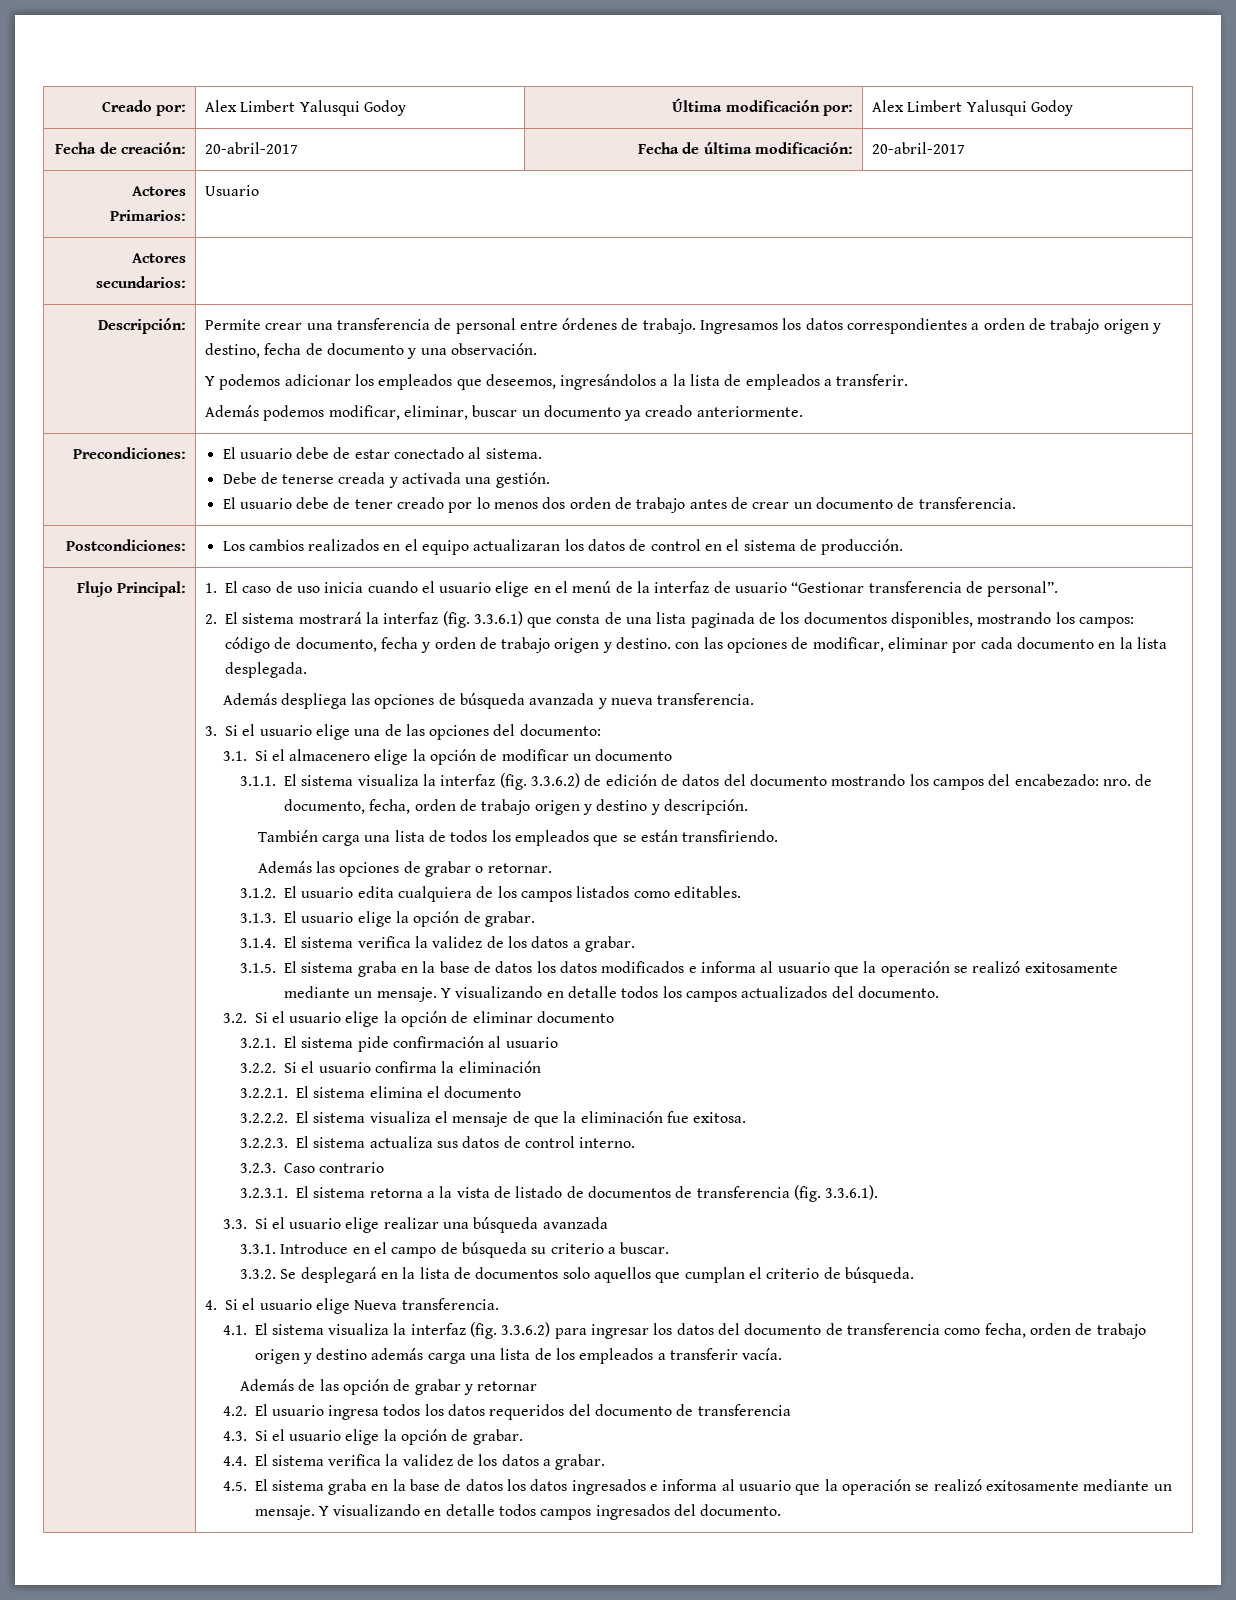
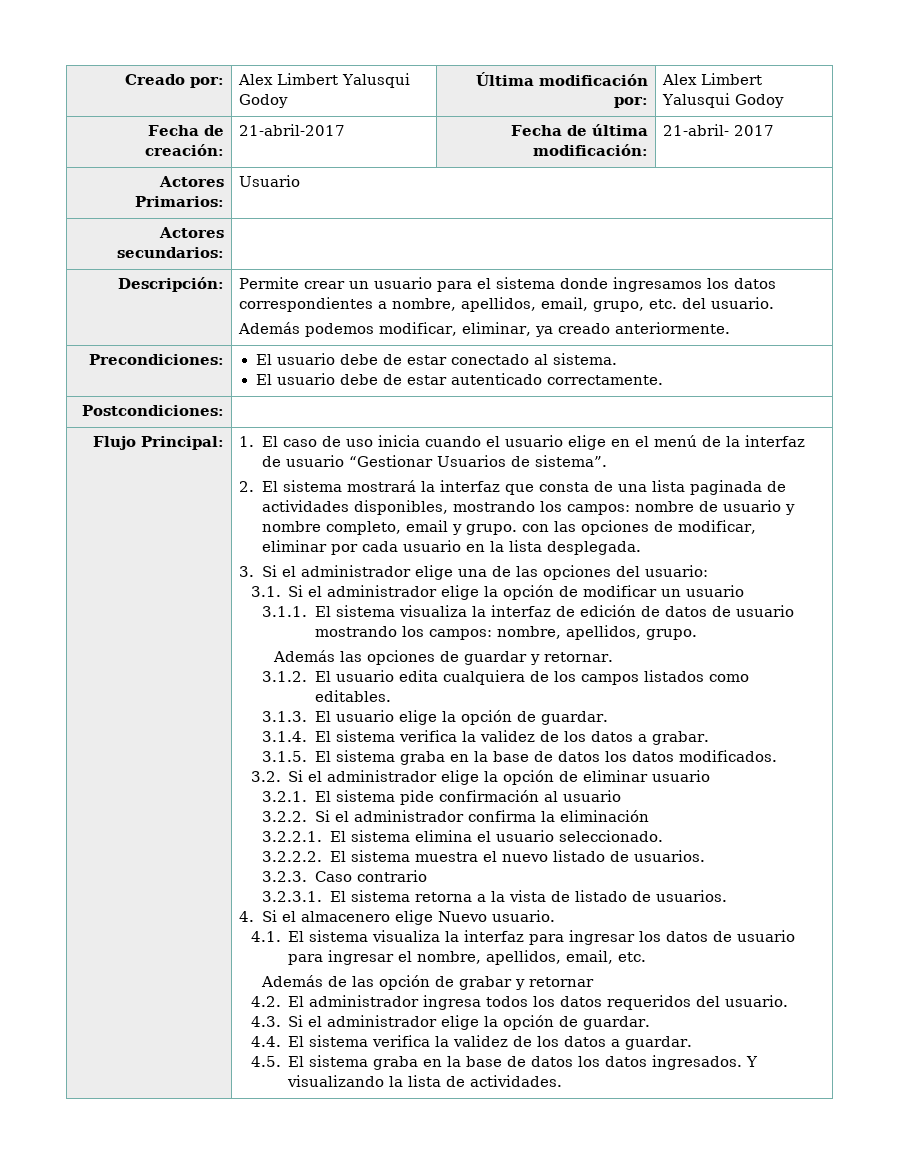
- Fecha de creación: | 20-abril-2017 | Fecha de última modificación: | 20-abril-2017
+ Fecha de creación: | 21-abril-2017 | Fecha de última modificación: | 21-abril- 2017
- Permite crear una transferencia de personal entre órdenes de trabajo. Ingresamos los datos correspondientes a orden de trabajo origen y destino, fecha de documento y una observación.
- Y podemos adicionar los empleados que deseemos, ingresándolos a la lista de empleados a transferir.
+ Permite crear un usuario para el sistema donde ingresamos los datos correspondientes a nombre, apellidos, email, grupo, etc. del usuario.
- Además podemos modificar, eliminar, buscar un documento ya creado anteriormente.
+ Además podemos modificar, eliminar, ya creado anteriormente.
  Precondiciones: | El usuario debe de estar conectado al sistema.
- Debe de tenerse creada y activada una gestión.
- El usuario debe de tener creado por lo menos dos orden de trabajo antes de crear un documento de transferencia.
- Postcondiciones: | Los cambios realizados en el equipo actualizaran los datos de control en el sistema de producción.
+ El usuario debe de estar autenticado correctamente.
+ Postcondiciones: |
- 1. El caso de uso inicia cuando el usuario elige en el menú de la interfaz de usuario “Gestionar transferencia de personal”.
+ 1. El caso de uso inicia cuando el usuario elige en el menú de la interfaz de usuario “Gestionar Usuarios de sistema”.
- 2. El sistema mostrará la interfaz (fig. 3.3.6.1) que consta de una lista paginada de los documentos disponibles, mostrando los campos: código de documento, fecha y orden de trabajo origen y destino. con las opciones de modificar, eliminar por cada documento en la lista desplegada.
+ 2. El sistema mostrará la interfaz que consta de una lista paginada de actividades disponibles, mostrando los campos: nombre de usuario y nombre completo, email y grupo. con las opciones de modificar, eliminar por cada usuario en la lista desplegada.
- Además despliega las opciones de búsqueda avanzada y nueva transferencia.
- 3. Si el usuario elige una de las opciones del documento:
+ 3. Si el administrador elige una de las opciones del usuario:
- 3.1. Si el almacenero elige la opción de modificar un documento
+ 3.1. Si el administrador elige la opción de modificar un usuario
- 3.1.1. El sistema visualiza la interfaz (fig. 3.3.6.2) de edición de datos del documento mostrando los campos del encabezado: nro. de documento, fecha, orden de trabajo origen y destino y descripción.
- También carga una lista de todos los empleados que se están transfiriendo.
+ 3.1.1. El sistema visualiza la interfaz de edición de datos de usuario mostrando los campos: nombre, apellidos, grupo.
- Además las opciones de grabar o retornar.
+ Además las opciones de guardar y retornar.
- 3.1.3. El usuario elige la opción de grabar.
+ 3.1.3. El usuario elige la opción de guardar.
- 3.1.5. El sistema graba en la base de datos los datos modificados e informa al usuario que la operación se realizó exitosamente mediante un mensaje. Y visualizando en detalle todos los campos actualizados del documento.
+ 3.1.5. El sistema graba en la base de datos los datos modificados.
- 3.2. Si el usuario elige la opción de eliminar documento
+ 3.2. Si el administrador elige la opción de eliminar usuario
- 3.2.2. Si el usuario confirma la eliminación
+ 3.2.2. Si el administrador confirma la eliminación
- 3.2.2.1. El sistema elimina el documento
+ 3.2.2.1. El sistema elimina el usuario seleccionado.
- 3.2.2.2. El sistema visualiza el mensaje de que la eliminación fue exitosa.
- 3.2.2.3. El sistema actualiza sus datos de control interno.
+ 3.2.2.2. El sistema muestra el nuevo listado de usuarios.
- 3.2.3.1. El sistema retorna a la vista de listado de documentos de transferencia (fig. 3.3.6.1).
- 3.3. Si el usuario elige realizar una búsqueda avanzada
- 3.3.1. Introduce en el campo de búsqueda su criterio a buscar.
- 3.3.2. Se desplegará en la lista de documentos solo aquellos que cumplan el criterio de búsqueda.
- 4. Si el usuario elige Nueva transferencia.
+ 3.2.3.1. El sistema retorna a la vista de listado de usuarios.
+ 4. Si el almacenero elige Nuevo usuario.
- 4.1. El sistema visualiza la interfaz (fig. 3.3.6.2) para ingresar los datos del documento de transferencia como fecha, orden de trabajo origen y destino además carga una lista de los empleados a transferir vacía.
+ 4.1. El sistema visualiza la interfaz para ingresar los datos de usuario para ingresar el nombre, apellidos, email, etc.
- 4.2. El usuario ingresa todos los datos requeridos del documento de transferencia
+ 4.2. El administrador ingresa todos los datos requeridos del usuario.
- 4.3. Si el usuario elige la opción de grabar.
+ 4.3. Si el administrador elige la opción de guardar.
- 4.4. El sistema verifica la validez de los datos a grabar.
+ 4.4. El sistema verifica la validez de los datos a guardar.
- 4.5. El sistema graba en la base de datos los datos ingresados e informa al usuario que la operación se realizó exitosamente mediante un mensaje. Y visualizando en detalle todos campos ingresados del documento.
+ 4.5. El sistema graba en la base de datos los datos ingresados. Y visualizando la lista de actividades.

